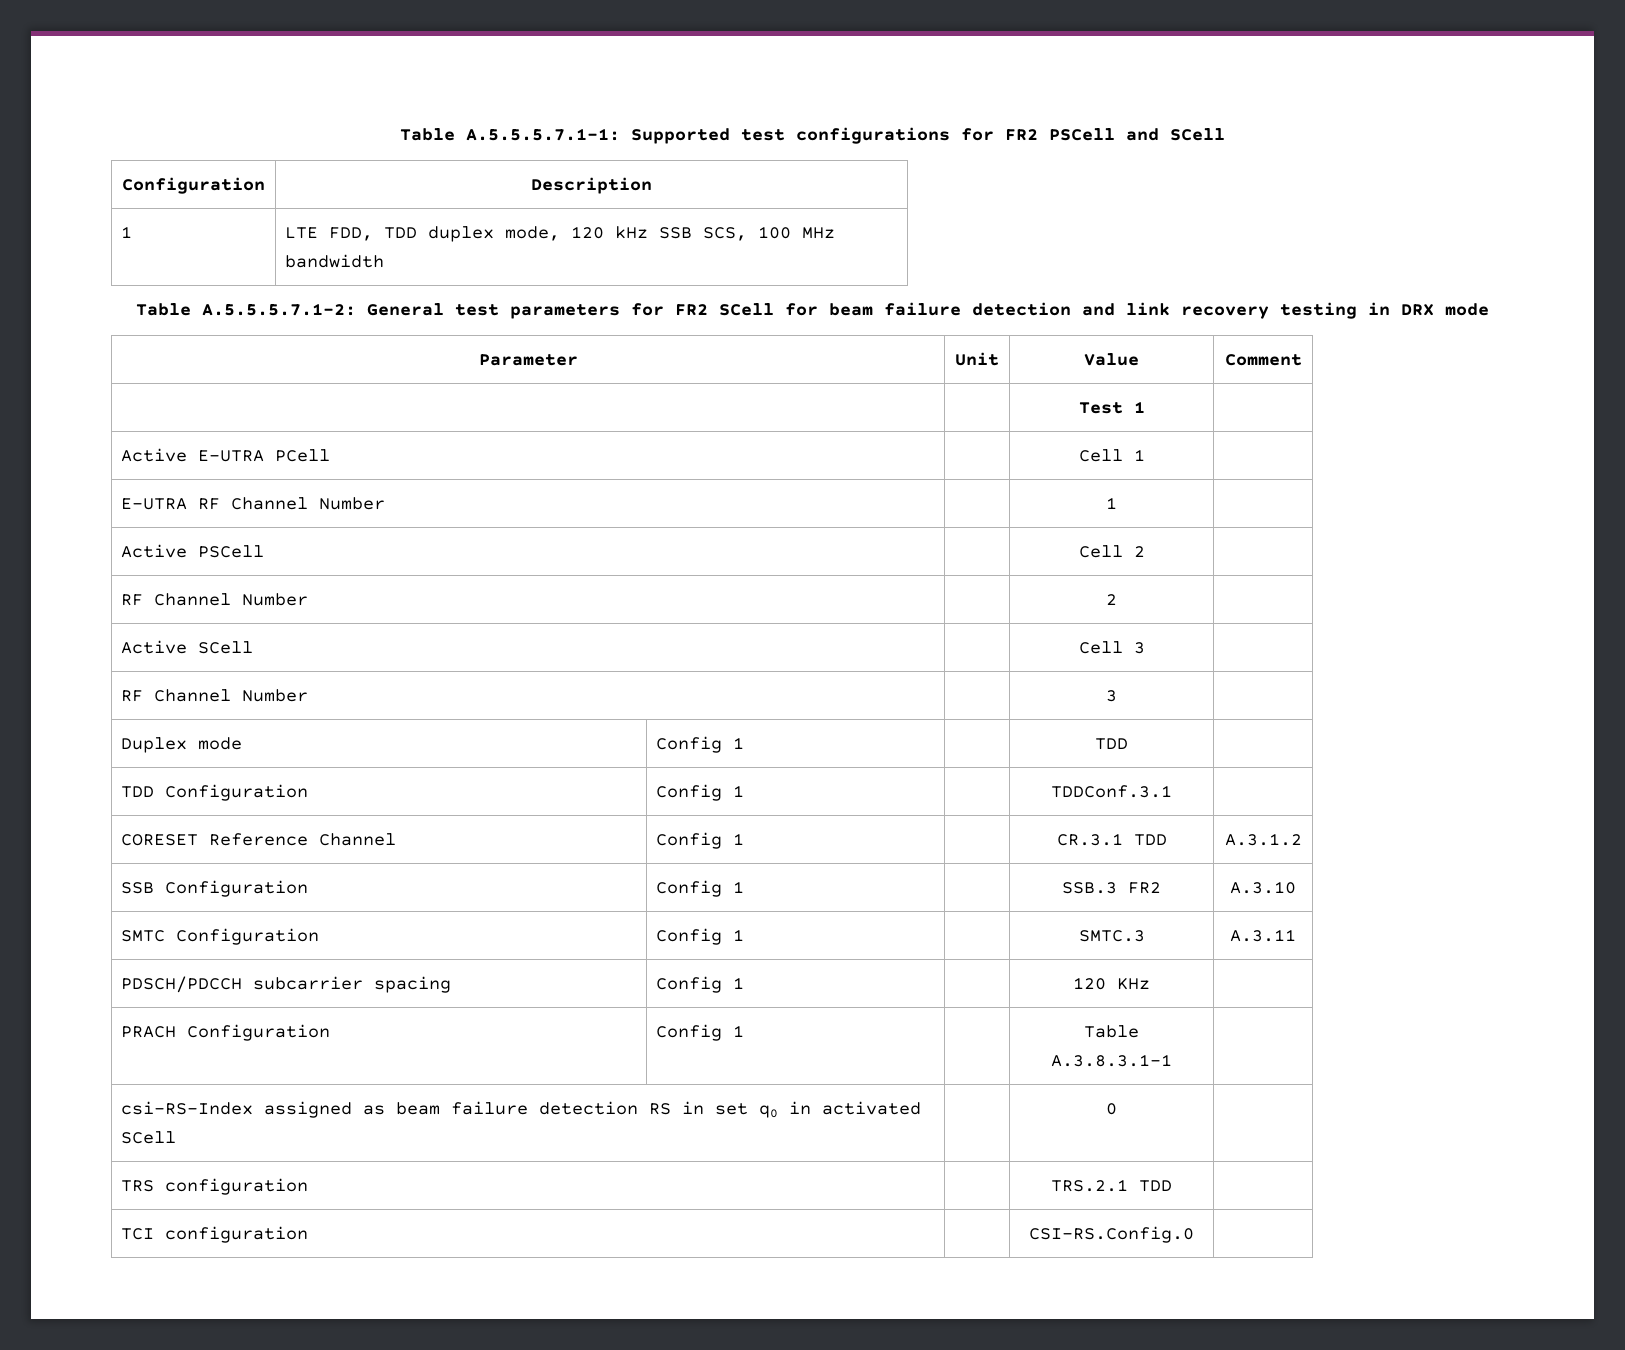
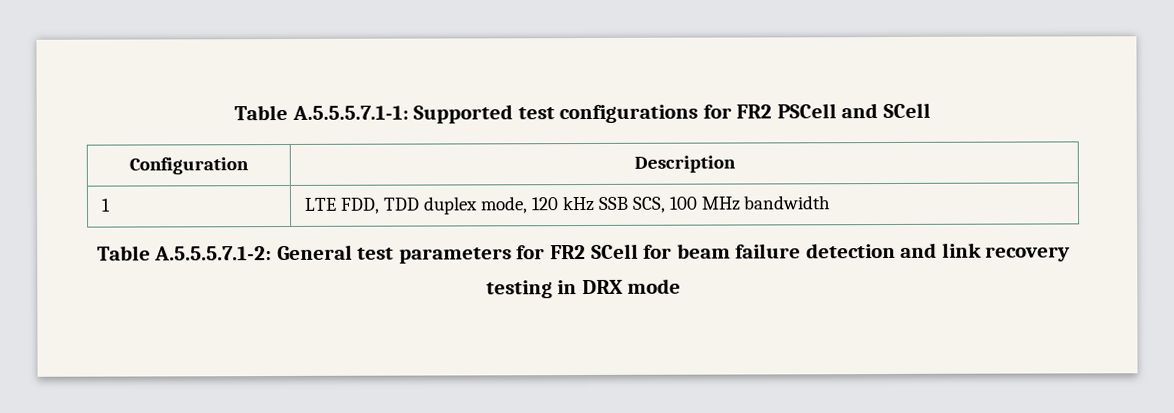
- Parameter | Unit | Value | Comment
- | | Test 1 |
- Active E-UTRA PCell | | Cell 1 |
- E-UTRA RF Channel Number | | 1 |
- Active PSCell | | Cell 2 |
- RF Channel Number | | 2 |
- Active SCell | | Cell 3 |
- RF Channel Number | | 3 |
- Duplex mode | Config 1 | | TDD |
- TDD Configuration | Config 1 | | TDDConf.3.1 |
- CORESET Reference Channel | Config 1 | | CR.3.1 TDD | A.3.1.2
- SSB Configuration | Config 1 | | SSB.3 FR2 | A.3.10
- SMTC Configuration | Config 1 | | SMTC.3 | A.3.11
- PDSCH/PDCCH subcarrier spacing | Config 1 | | 120 KHz |
- PRACH Configuration | Config 1 | | Table A.3.8.3.1-1 |
- csi-RS-Index assigned as beam failure detection RS in set q0 in activated SCell | | 0 |
- TRS configuration | | TRS.2.1 TDD |
- TCI configuration | | CSI-RS.Config.0 |

